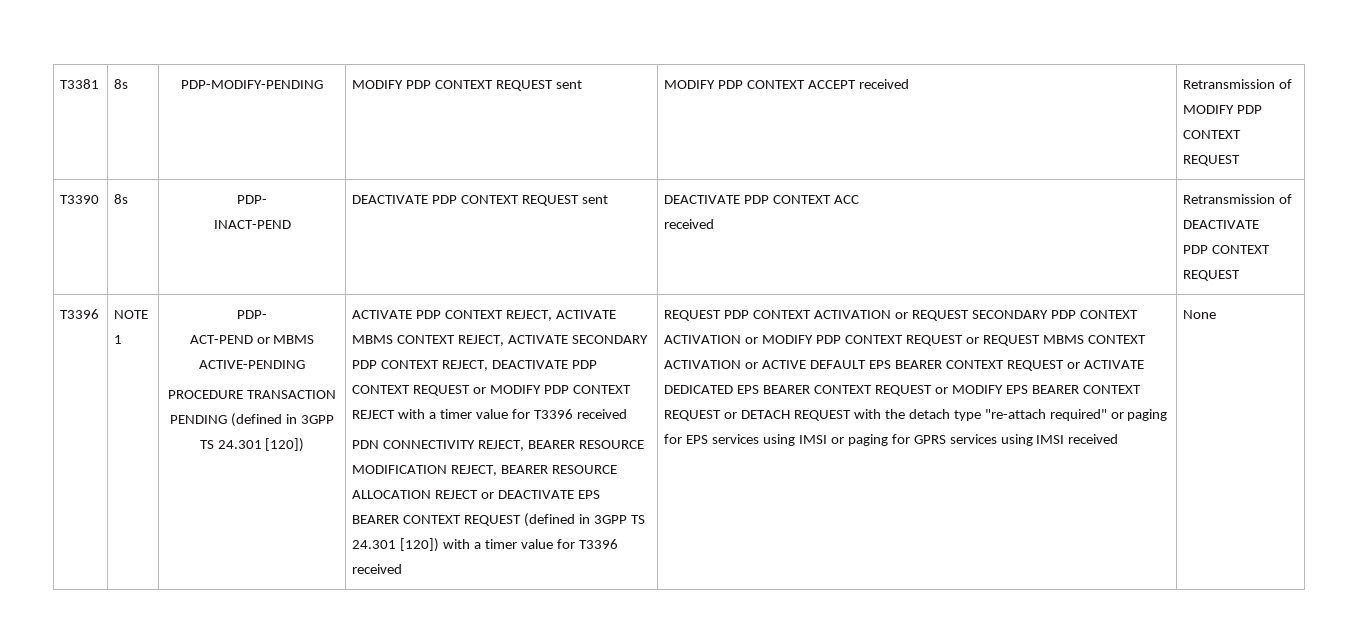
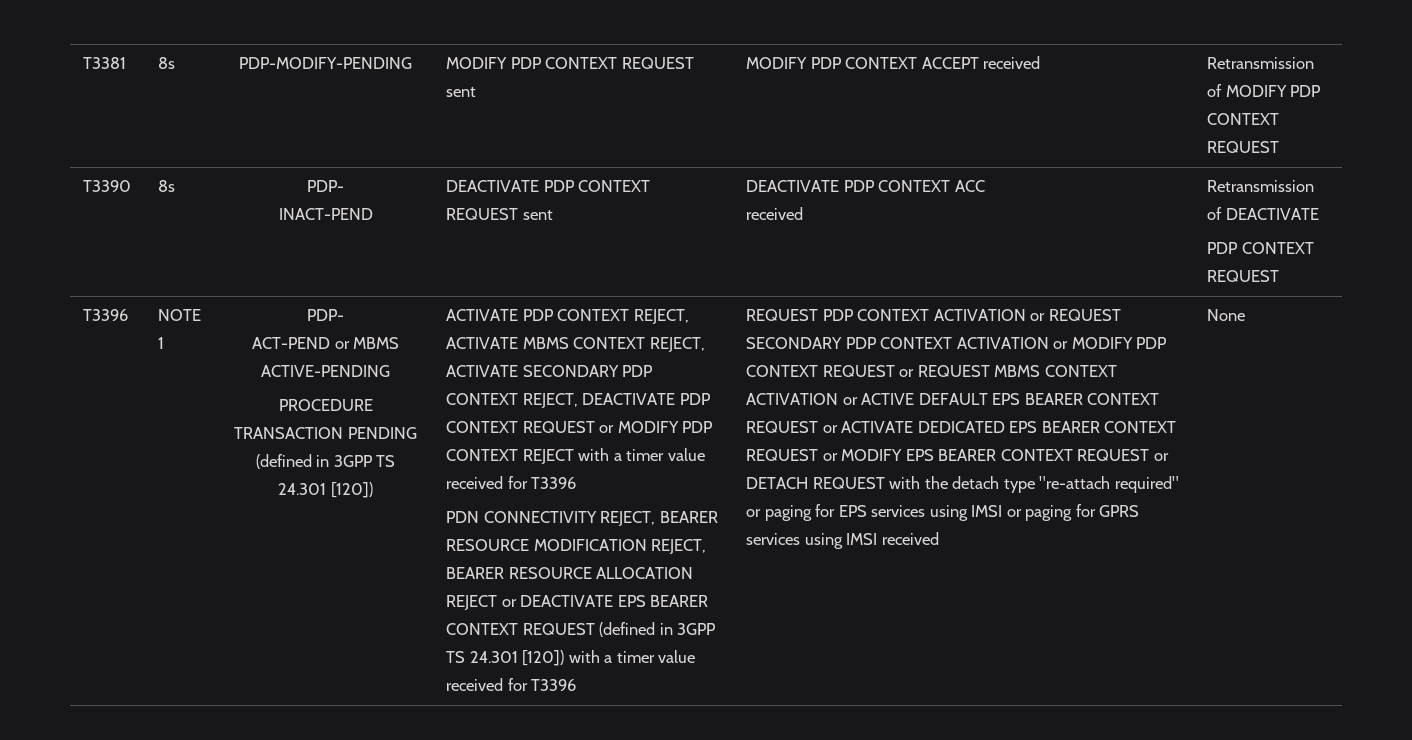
- ACTIVATE PDP CONTEXT REJECT, ACTIVATE MBMS CONTEXT REJECT, ACTIVATE SECONDARY PDP CONTEXT REJECT, DEACTIVATE PDP CONTEXT REQUEST or MODIFY PDP CONTEXT REJECT with a timer value for T3396 received
+ ACTIVATE PDP CONTEXT REJECT, ACTIVATE MBMS CONTEXT REJECT, ACTIVATE SECONDARY PDP CONTEXT REJECT, DEACTIVATE PDP CONTEXT REQUEST or MODIFY PDP CONTEXT REJECT with a timer value received for T3396
- PDN CONNECTIVITY REJECT, BEARER RESOURCE MODIFICATION REJECT, BEARER RESOURCE ALLOCATION REJECT or DEACTIVATE EPS BEARER CONTEXT REQUEST (defined in 3GPP TS 24.301 [120]) with a timer value for T3396 received
+ PDN CONNECTIVITY REJECT, BEARER RESOURCE MODIFICATION REJECT, BEARER RESOURCE ALLOCATION REJECT or DEACTIVATE EPS BEARER CONTEXT REQUEST (defined in 3GPP TS 24.301 [120]) with a timer value received for T3396

